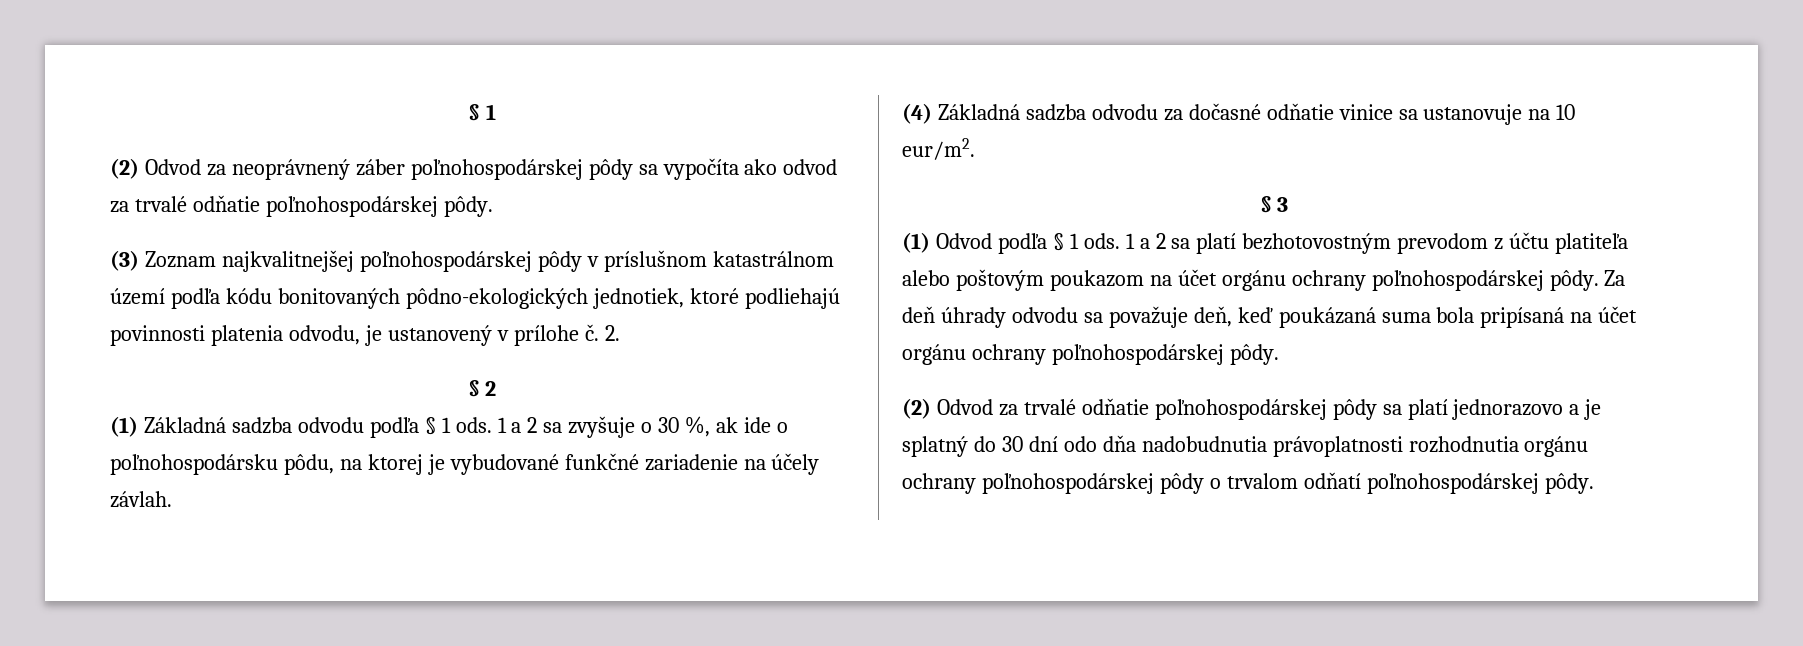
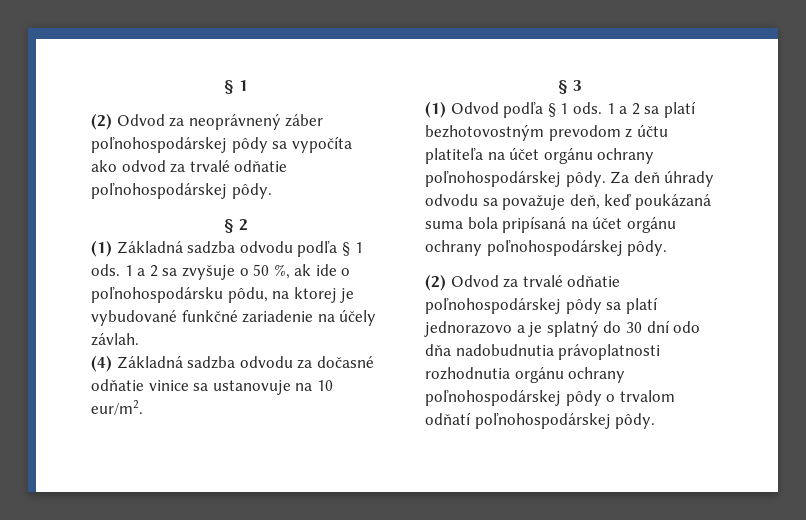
- (3) Zoznam najkvalitnejšej poľnohospodárskej pôdy v príslušnom katastrálnom území podľa kódu bonitovaných pôdno-ekologických jednotiek, ktoré podliehajú povinnosti platenia odvodu, je ustanovený v prílohe č. 2.
- 1 a 2 sa zvyšuje o 30 %, ak ide o poľnohospodársku pôdu, na ktorej je vybudované funkčné zariadenie na účely závlah.
+ 1 a 2 sa zvyšuje o 50 %, ak ide o poľnohospodársku pôdu, na ktorej je vybudované funkčné zariadenie na účely závlah.
- 1 a 2 sa platí bezhotovostným prevodom z účtu platiteľa alebo poštovým poukazom na účet orgánu ochrany poľnohospodárskej pôdy.
+ 1 a 2 sa platí bezhotovostným prevodom z účtu platiteľa na účet orgánu ochrany poľnohospodárskej pôdy.

